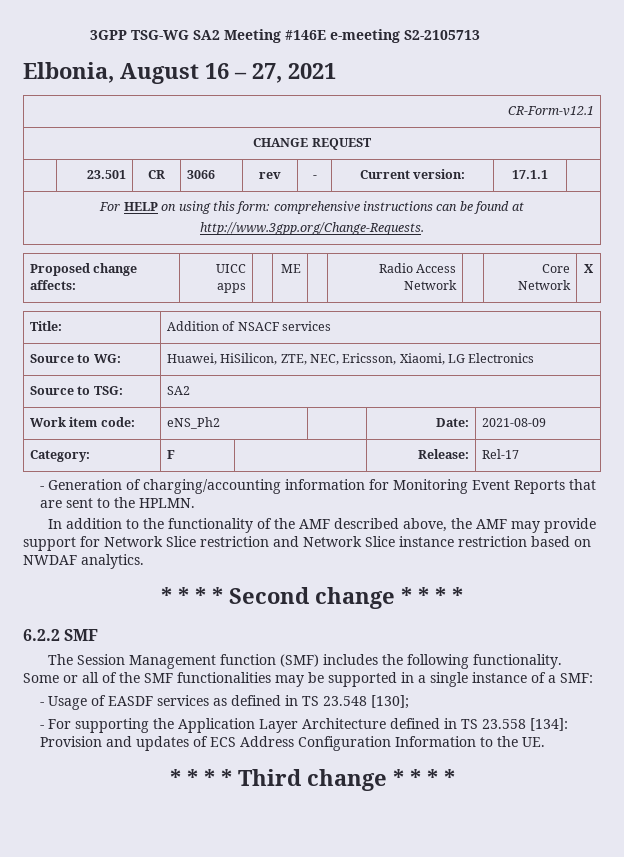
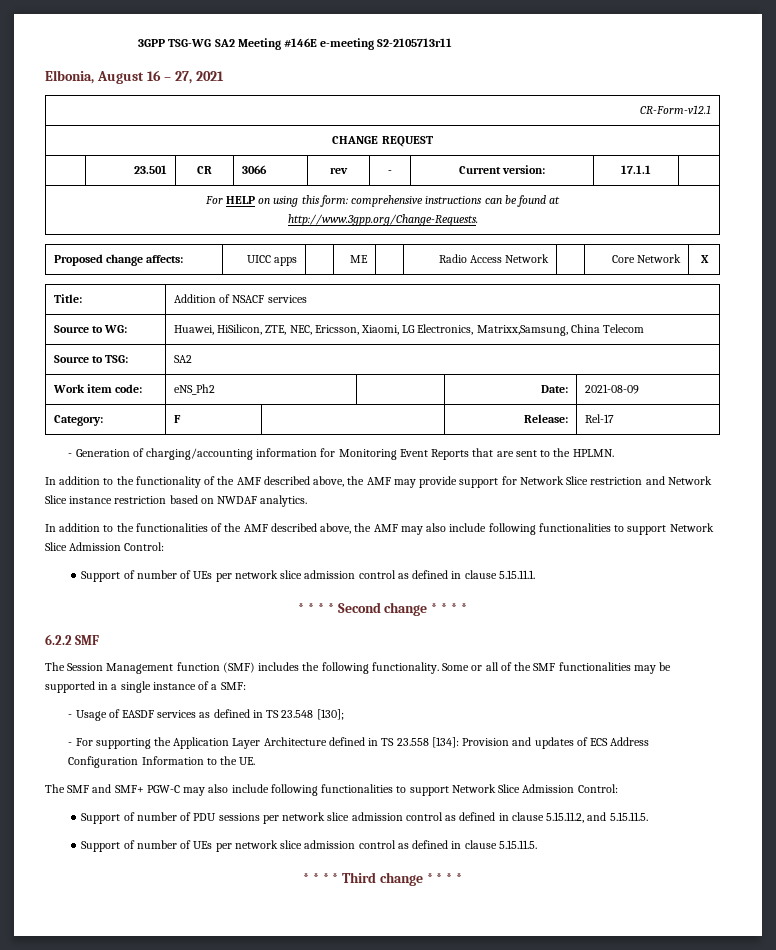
- 3GPP TSG-WG SA2 Meeting #146E e-meeting S2-2105713
+ 3GPP TSG-WG SA2 Meeting #146E e-meeting S2-2105713r11
- Source to WG: | Huawei, HiSilicon, ZTE, NEC, Ericsson, Xiaomi, LG Electronics
+ Source to WG: | Huawei, HiSilicon, ZTE, NEC, Ericsson, Xiaomi, LG Electronics, Matrixx,Samsung, China Telecom
+ In addition to the functionalities of the AMF described above, the AMF may also include following functionalities to support Network Slice Admission Control:
+ Support of number of UEs per network slice admission control as defined in clause 5.15.11.1.
+ The SMF and SMF+ PGW-C may also include following functionalities to support Network Slice Admission Control:
+ Support of number of PDU sessions per network slice admission control as defined in clause 5.15.11.2, and 5.15.11.5.
+ Support of number of UEs per network slice admission control as defined in clause 5.15.11.5.

